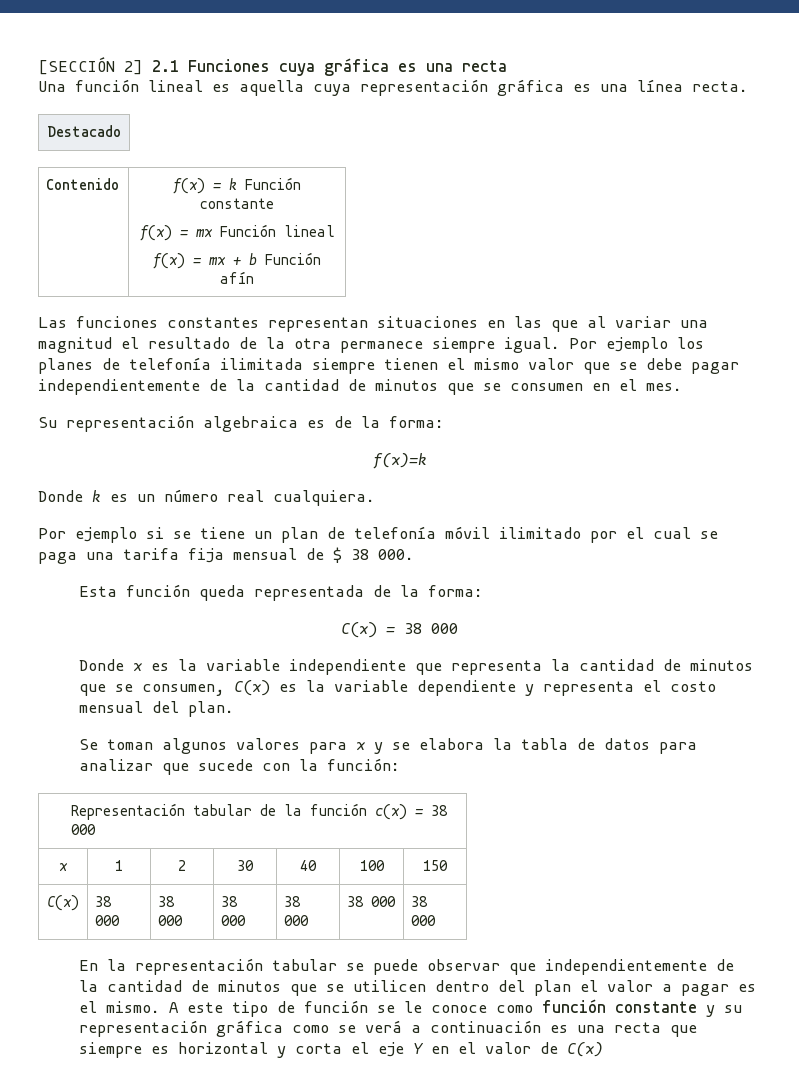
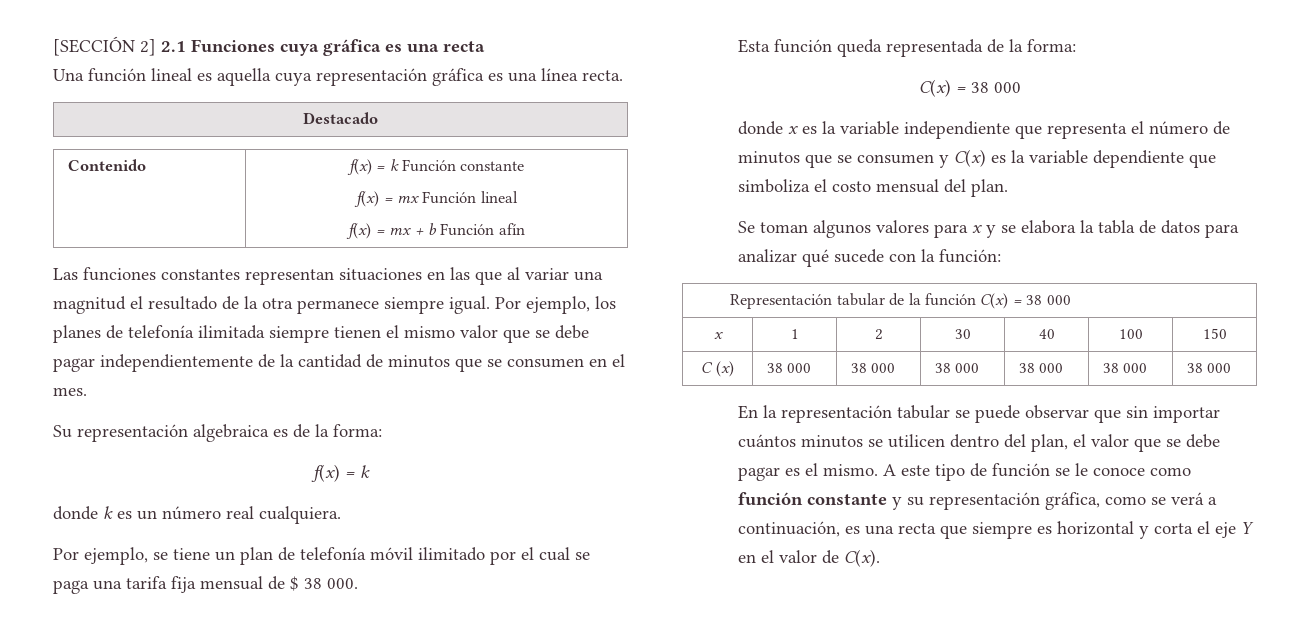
- Por ejemplo los planes de telefonía ilimitada siempre tienen el mismo valor que se debe pagar independientemente de la cantidad de minutos que se consumen en el mes.
+ Por ejemplo, los planes de telefonía ilimitada siempre tienen el mismo valor que se debe pagar independientemente de la cantidad de minutos que se consumen en el mes.
  Su representación algebraica es de la forma:
- f(x)=k
- Donde k es un número real cualquiera.
+ f(x) = k
+ donde k es un número real cualquiera.
- Por ejemplo si se tiene un plan de telefonía móvil ilimitado por el cual se paga una tarifa fija mensual de $ 38 000.
+ Por ejemplo, se tiene un plan de telefonía móvil ilimitado por el cual se paga una tarifa fija mensual de $ 38 000.
- Donde x es la variable independiente que representa la cantidad de minutos que se consumen, C(x) es la variable dependiente y representa el costo mensual del plan.
+ donde x es la variable independiente que representa el número de minutos que se consumen y C(x) es la variable dependiente que simboliza el costo mensual del plan.
- Se toman algunos valores para x y se elabora la tabla de datos para analizar que sucede con la función:
+ Se toman algunos valores para x y se elabora la tabla de datos para analizar qué sucede con la función:
- Representación tabular de la función c(x) = 38 000
+ Representación tabular de la función C(x) = 38 000
- C(x) | 38 000 | 38 000 | 38 000 | 38 000 | 38 000 | 38 000
+ C (x) | 38 000 | 38 000 | 38 000 | 38 000 | 38 000 | 38 000
- En la representación tabular se puede observar que independientemente de la cantidad de minutos que se utilicen dentro del plan el valor a pagar es el mismo.
+ En la representación tabular se puede observar que sin importar cuántos minutos se utilicen dentro del plan, el valor que se debe pagar es el mismo.
- A este tipo de función se le conoce como función constante y su representación gráfica como se verá a continuación es una recta que siempre es horizontal y corta el eje Y en el valor de C(x)
+ A este tipo de función se le conoce como función constante y su representación gráfica, como se verá a continuación, es una recta que siempre es horizontal y corta el eje Y en el valor de C(x).

